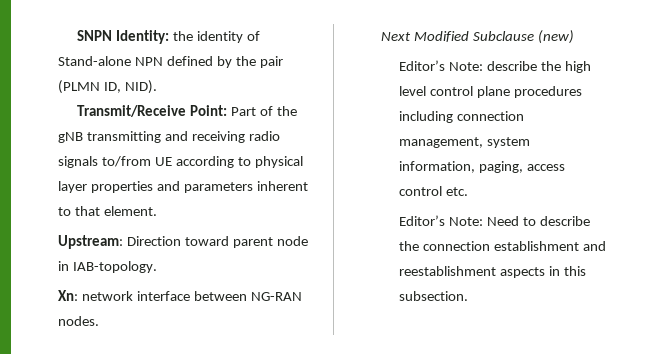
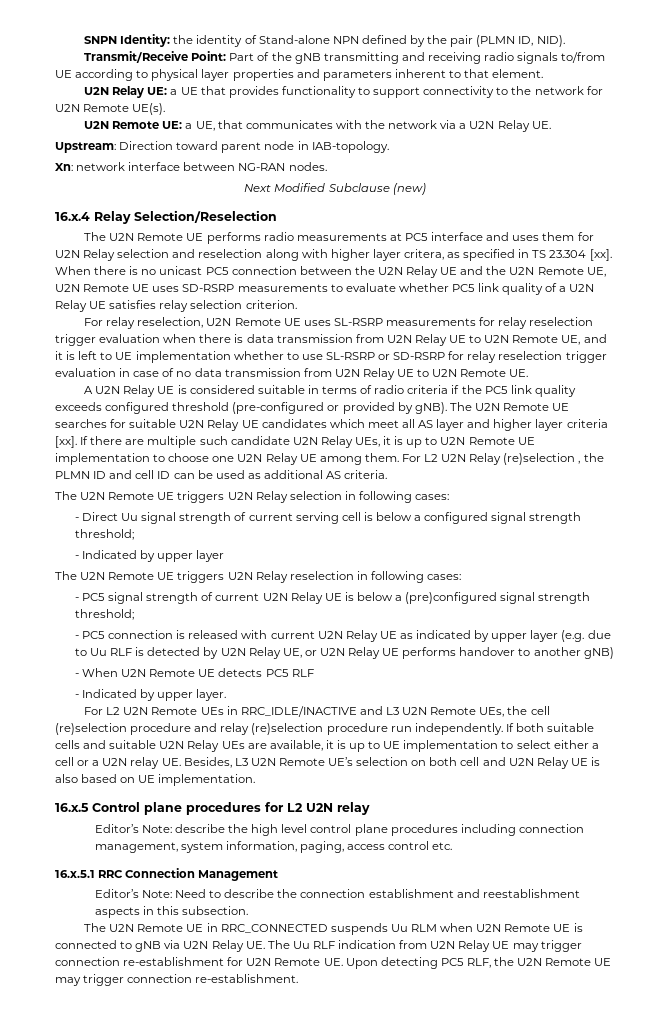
+ U2N Relay UE: a UE that provides functionality to support connectivity to the network for U2N Remote UE(s).
+ U2N Remote UE: a UE, that communicates with the network via a U2N Relay UE.
+ 16.x.4 Relay Selection/Reselection
+ The U2N Remote UE performs radio measurements at PC5 interface and uses them for U2N Relay selection and reselection along with higher layer critera, as specified in TS 23.304 [xx]. When there is no unicast PC5 connection between the U2N Relay UE and the U2N Remote UE, U2N Remote UE uses SD-RSRP measurements to evaluate whether PC5 link quality of a U2N Relay UE satisfies relay selection criterion.
+ For relay reselection, U2N Remote UE uses SL-RSRP measurements for relay reselection trigger evaluation when there is data transmission from U2N Relay UE to U2N Remote UE, and it is left to UE implementation whether to use SL-RSRP or SD-RSRP for relay reselection trigger evaluation in case of no data transmission from U2N Relay UE to U2N Remote UE.
+ A U2N Relay UE is considered suitable in terms of radio criteria if the PC5 link quality exceeds configured threshold (pre-configured or provided by gNB). The U2N Remote UE searches for suitable U2N Relay UE candidates which meet all AS layer and higher layer criteria [xx]. If there are multiple such candidate U2N Relay UEs, it is up to U2N Remote UE implementation to choose one U2N Relay UE among them. For L2 U2N Relay (re)selection , the PLMN ID and cell ID can be used as additional AS criteria.
+ The U2N Remote UE triggers U2N Relay selection in following cases:
+ - Direct Uu signal strength of current serving cell is below a configured signal strength threshold;
+ - Indicated by upper layer
+ The U2N Remote UE triggers U2N Relay reselection in following cases:
+ - PC5 signal strength of current U2N Relay UE is below a (pre)configured signal strength threshold;
+ - PC5 connection is released with current U2N Relay UE as indicated by upper layer (e.g. due to Uu RLF is detected by U2N Relay UE, or U2N Relay UE performs handover to another gNB)
+ - When U2N Remote UE detects PC5 RLF
+ - Indicated by upper layer.
+ For L2 U2N Remote UEs in RRC_IDLE/INACTIVE and L3 U2N Remote UEs, the cell (re)selection procedure and relay (re)selection procedure run independently. If both suitable cells and suitable U2N Relay UEs are available, it is up to UE implementation to select either a cell or a U2N relay UE. Besides, L3 U2N Remote UE’s selection on both cell and U2N Relay UE is also based on UE implementation.
+ 16.x.5 Control plane procedures for L2 U2N relay
+ 16.x.5.1 RRC Connection Management
+ The U2N Remote UE in RRC_CONNECTED suspends Uu RLM when U2N Remote UE is connected to gNB via U2N Relay UE. The Uu RLF indication from U2N Relay UE may trigger connection re-establishment for U2N Remote UE. Upon detecting PC5 RLF, the U2N Remote UE may trigger connection re-establishment.

